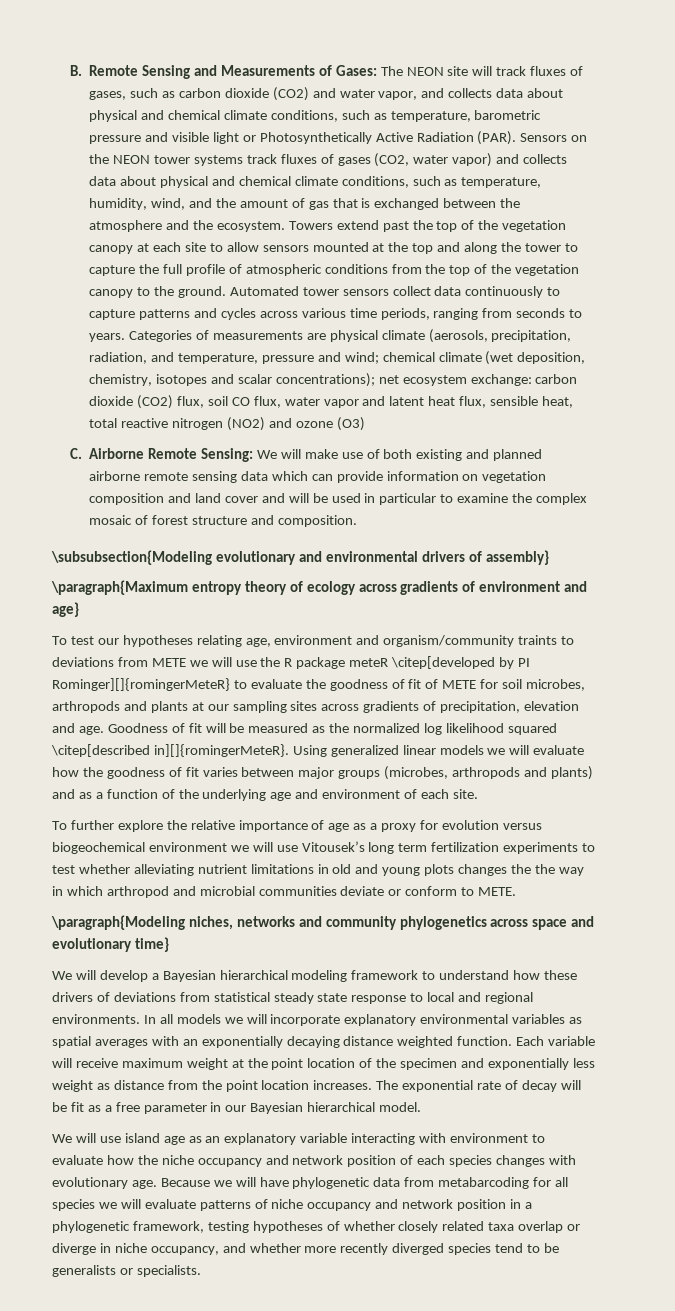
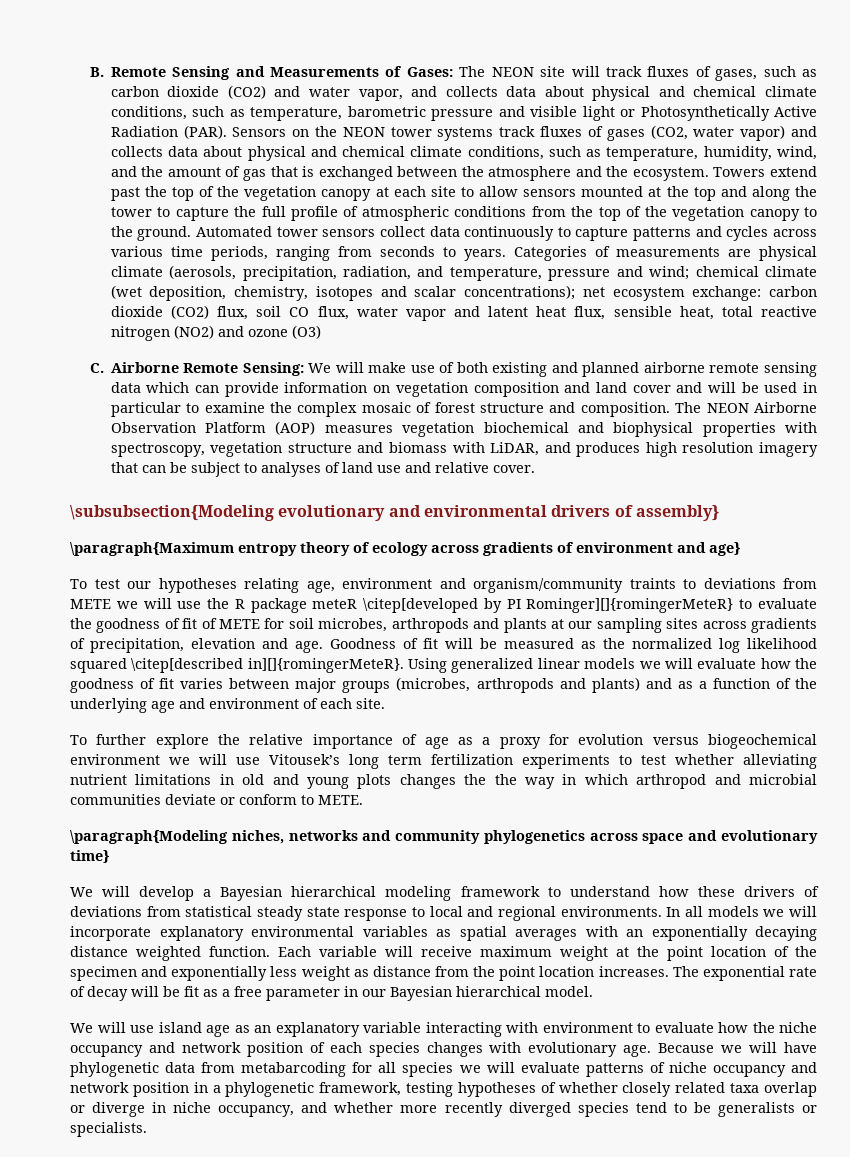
+ The NEON Airborne Observation Platform (AOP) measures vegetation biochemical and biophysical properties with spectroscopy, vegetation structure and biomass with LiDAR, and produces high resolution imagery that can be subject to analyses of land use and relative cover.

